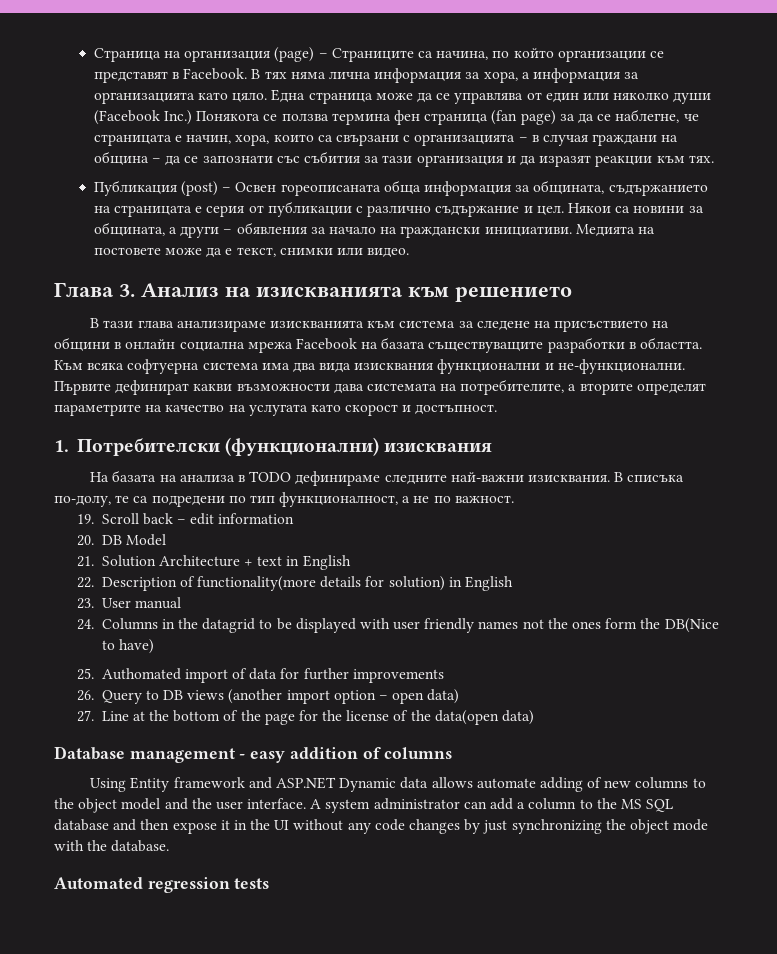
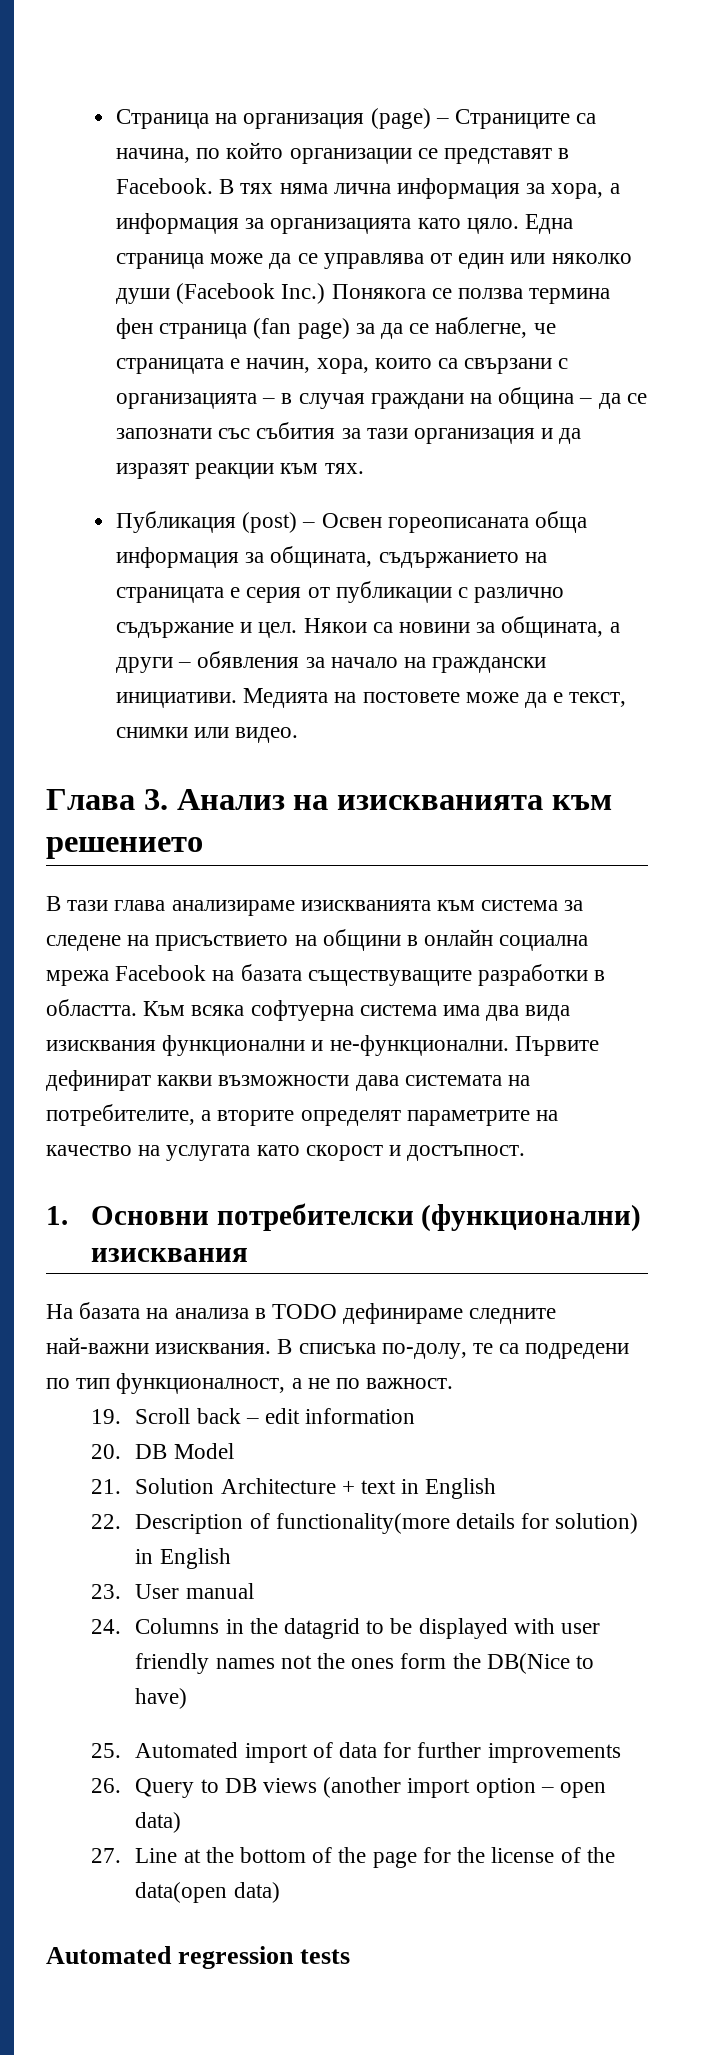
- 1. Потребителски (функционални) изисквания
+ 1. Основни потребителски (функционални) изисквания
- 25. Authomated import of data for further improvements
+ 25. Automated import of data for further improvements
- Database management - easy addition of columns
- Using Entity framework and ASP.NET Dynamic data allows automate adding of new columns to the object model and the user interface. A system administrator can add a column to the MS SQL database and then expose it in the UI without any code changes by just synchronizing the object mode with the database.

